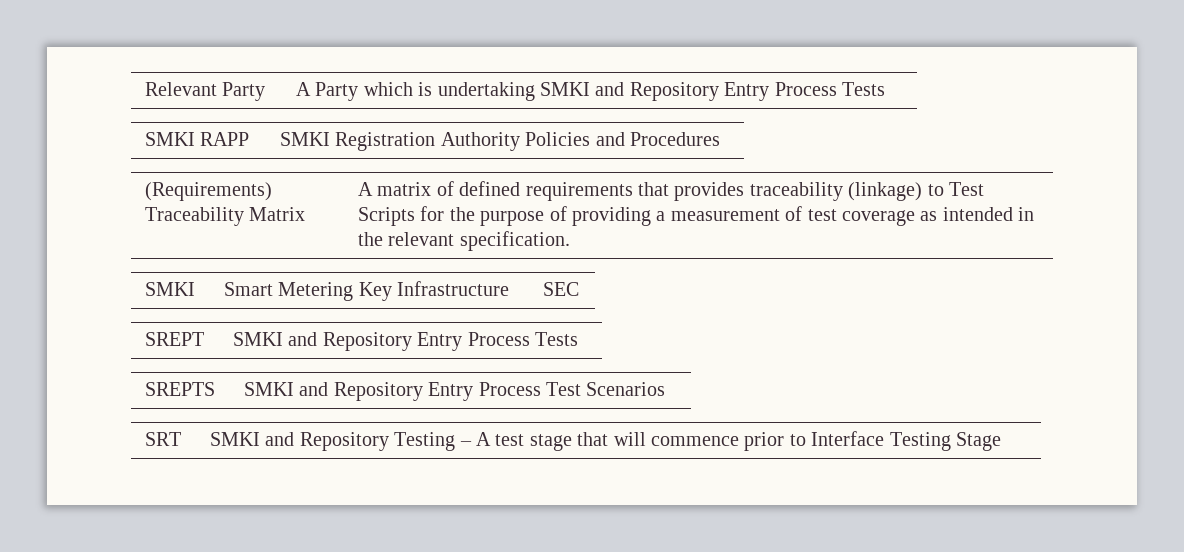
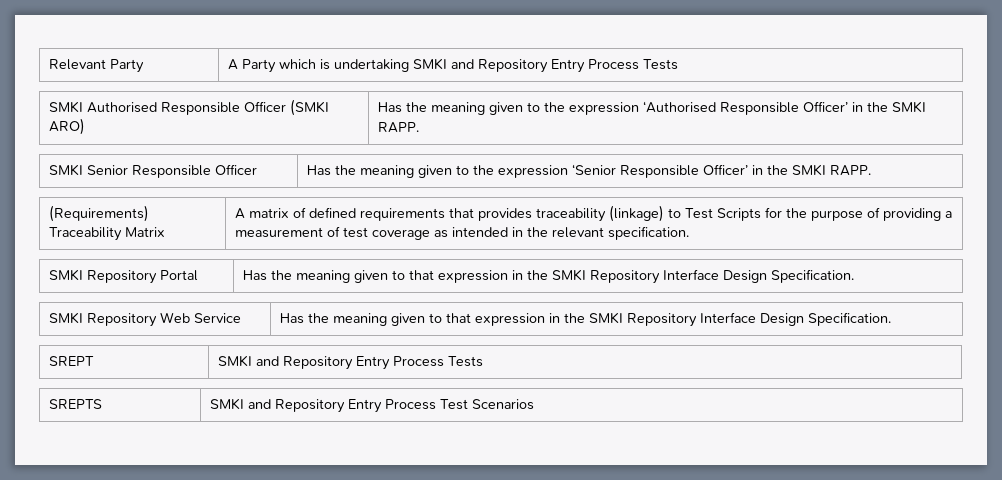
- SMKI RAPP | SMKI Registration Authority Policies and Procedures
+ SMKI Authorised Responsible Officer (SMKI ARO) | Has the meaning given to the expression ‘Authorised Responsible Officer’ in the SMKI RAPP.
+ SMKI Senior Responsible Officer | Has the meaning given to the expression ‘Senior Responsible Officer’ in the SMKI RAPP.
- SMKI | Smart Metering Key Infrastructure | SEC
+ SMKI Repository Portal | Has the meaning given to that expression in the SMKI Repository Interface Design Specification.
+ SMKI Repository Web Service | Has the meaning given to that expression in the SMKI Repository Interface Design Specification.
- SRT | SMKI and Repository Testing – A test stage that will commence prior to Interface Testing Stage

